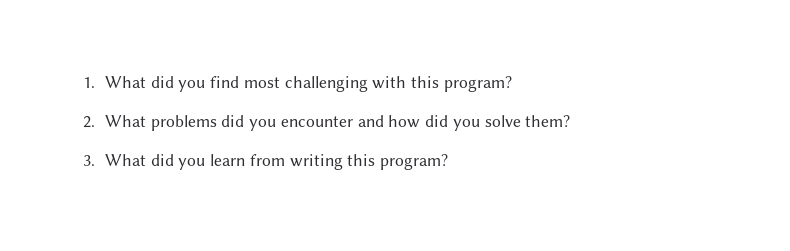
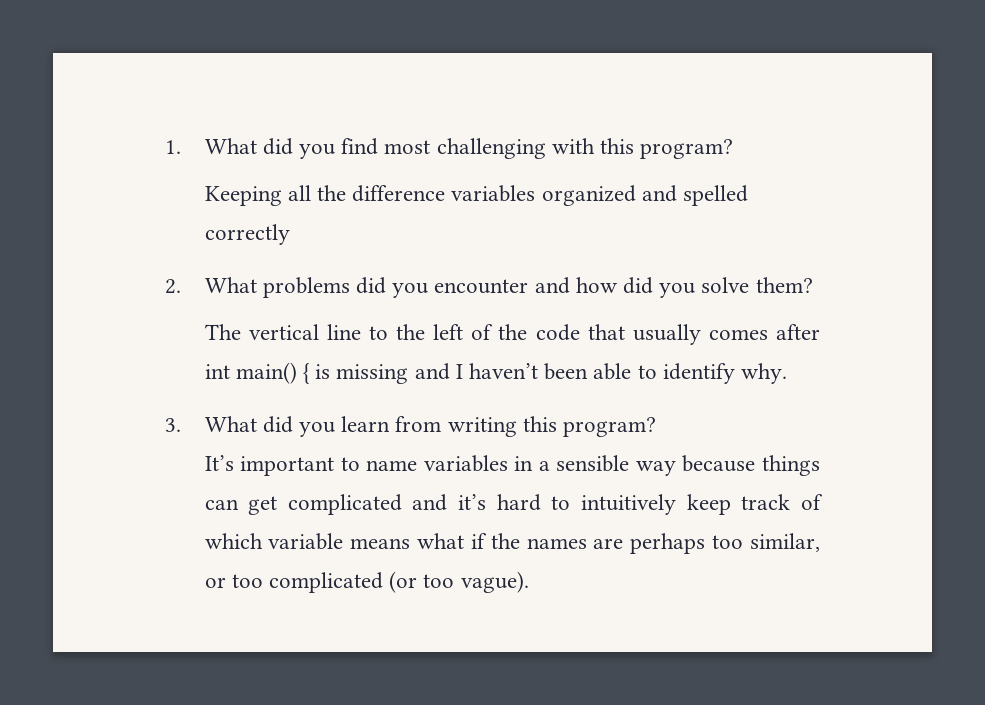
+ Keeping all the difference variables organized and spelled correctly
+ The vertical line to the left of the code that usually comes after int main() { is missing and I haven’t been able to identify why.
+ It’s important to name variables in a sensible way because things can get complicated and it’s hard to intuitively keep track of which variable means what if the names are perhaps too similar, or too complicated (or too vague).

